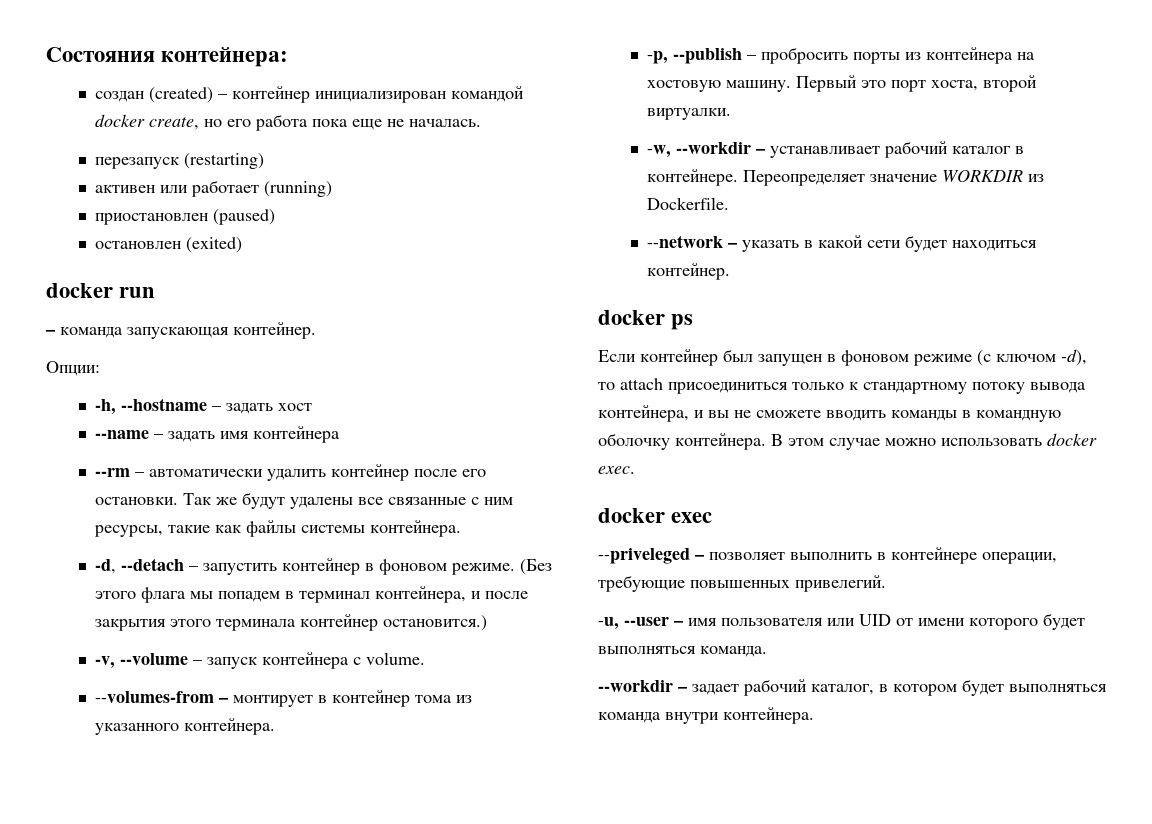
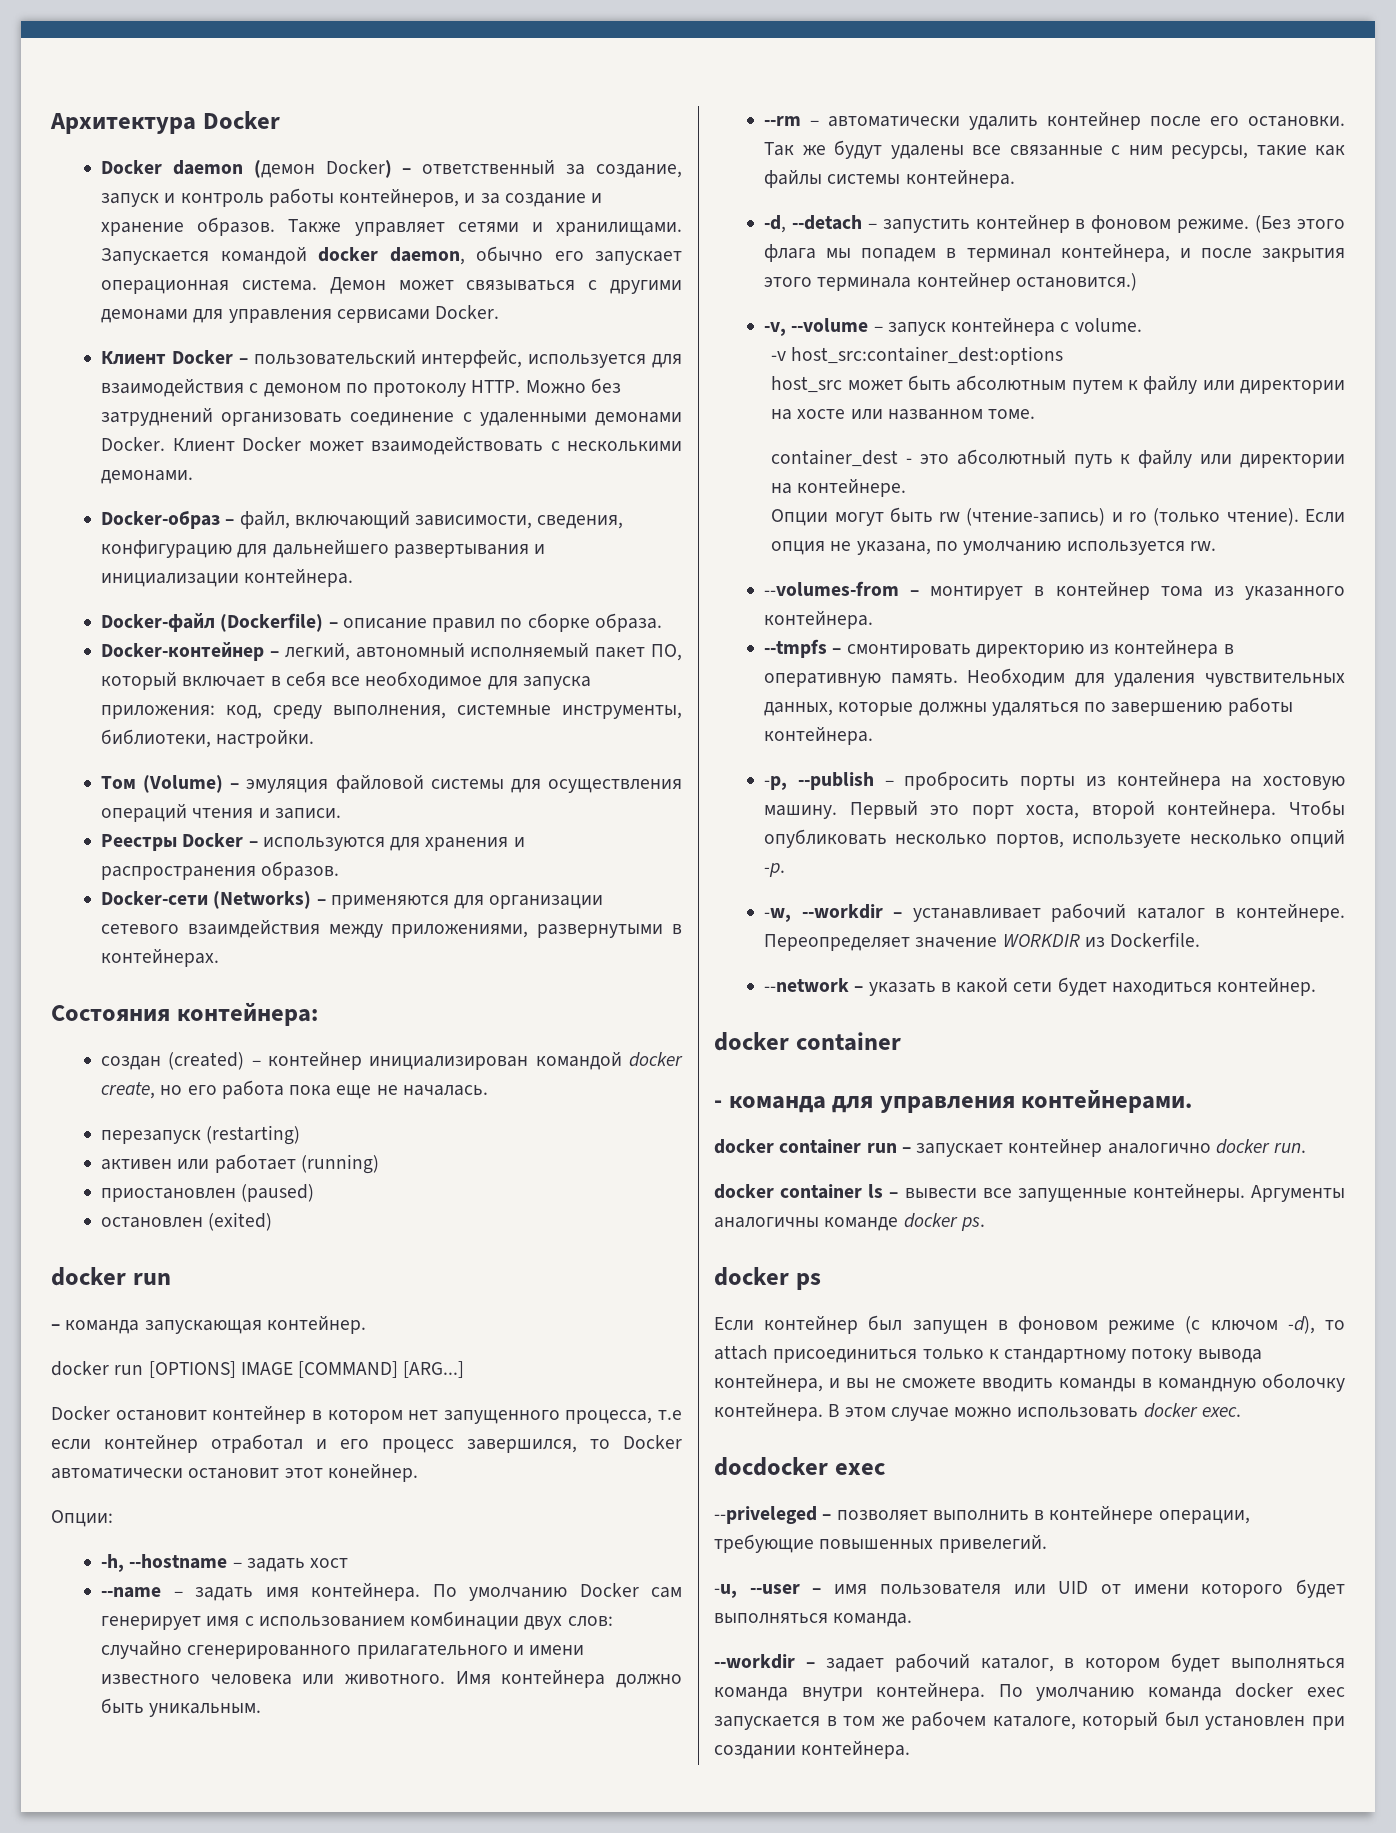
+ Архитектура Docker
+ Docker daemon (демон Docker) – ответственный за создание, запуск и контроль работы контейнеров, и за создание и хранение образов. Также управляет сетями и хранилищами. Запускается командой docker daemon, обычно его запускает операционная система. Демон может связываться с другими демонами для управления сервисами Docker.
+ Клиент Docker – пользовательский интерфейс, используется для взаимодействия с демоном по протоколу HTTP. Можно без затруднений организовать соединение с удаленными демонами Docker. Клиент Docker может взаимодействовать с несколькими демонами.
+ Docker-образ – файл, включающий зависимости, сведения, конфигурацию для дальнейшего развертывания и инициализации контейнера.
+ Docker-файл (Dockerfile) – описание правил по сборке образа.
+ Docker-контейнер – легкий, автономный исполняемый пакет ПО, который включает в себя все необходимое для запуска приложения: код, среду выполнения, системные инструменты, библиотеки, настройки.
+ Том (Volume) – эмуляция файловой системы для осуществления операций чтения и записи.
+ Реестры Docker – используются для хранения и распространения образов.
+ Docker-сети (Networks) – применяются для организации сетевого взаимдействия между приложениями, развернутыми в контейнерах.
+ docker run [OPTIONS] IMAGE [COMMAND] [ARG...]
+ Docker остановит контейнер в котором нет запущенного процесса, т.е если контейнер отработал и его процесс завершился, то Docker автоматически остановит этот конейнер.
- --name – задать имя контейнера
+ --name – задать имя контейнера. По умолчанию Docker сам генерирует имя с использованием комбинации двух слов: случайно сгенерированного прилагательного и имени известного человека или животного. Имя контейнера должно быть уникальным.
+ -v host_src:container_dest:options
+ host_src может быть абсолютным путем к файлу или директории на хосте или названном томе.
+ container_dest - это абсолютный путь к файлу или директории на контейнере.
+ Опции могут быть rw (чтение-запись) и ro (только чтение). Если опция не указана, по умолчанию используется rw.
+ --tmpfs – смонтировать директорию из контейнера в оперативную память. Необходим для удаления чувствительных данных, которые должны удаляться по завершению работы контейнера.
- Первый это порт хоста, второй виртуалки.
+ Первый это порт хоста, второй контейнера. Чтобы опубликовать несколько портов, используете несколько опций -p.
  --network – указать в какой сети будет находиться контейнер.
+ docker container
+ - команда для управления контейнерами.
+ docker container run – запускает контейнер аналогично docker run.
+ docker container ls – вывести все запущенные контейнеры. Аргументы аналогичны команде docker ps.
- docker exec
+ docdocker exec
+ По умолчанию команда docker exec запускается в том же рабочем каталоге, который был установлен при создании контейнера.

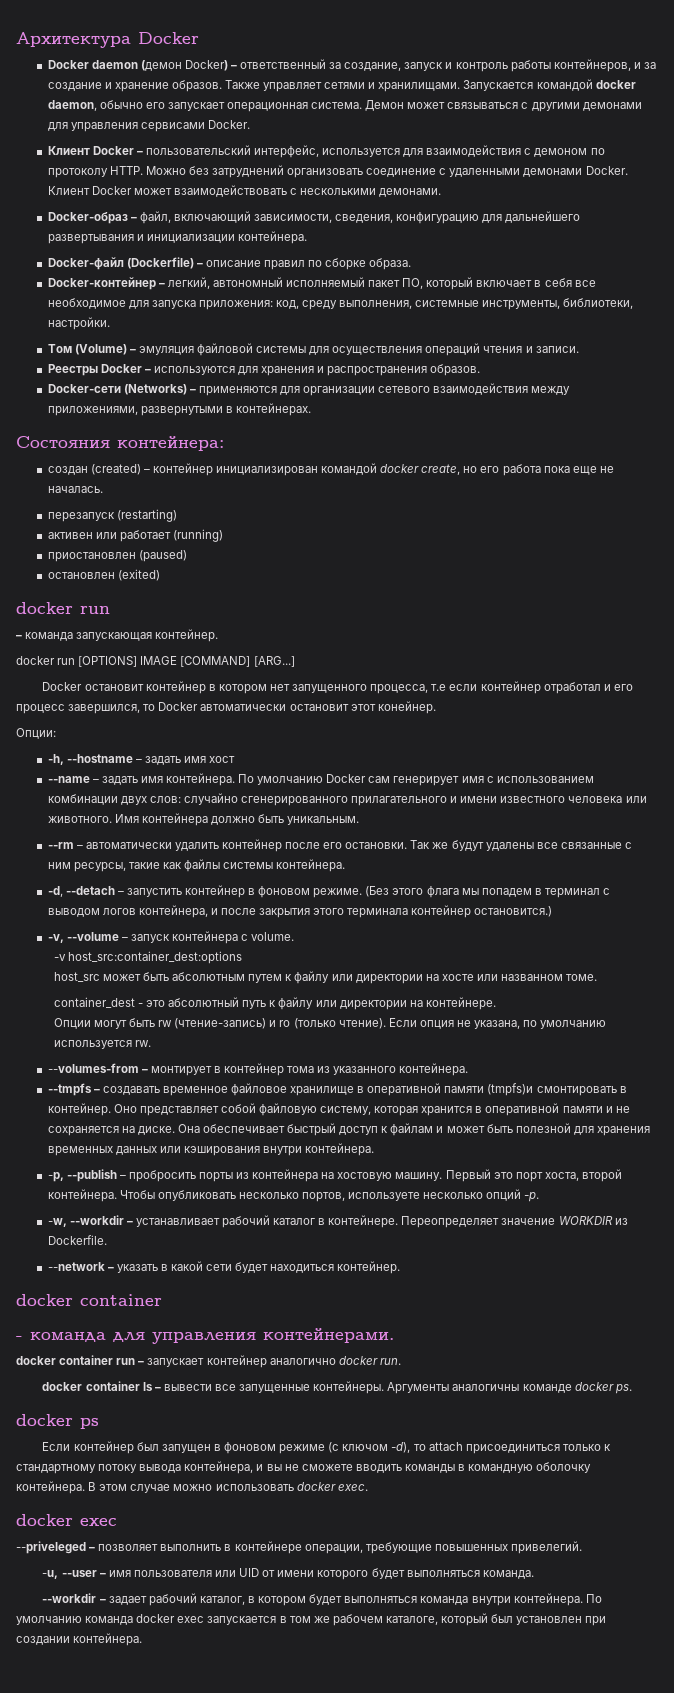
- Docker-сети (Networks) – применяются для организации сетевого взаимдействия между приложениями, развернутыми в контейнерах.
+ Docker-сети (Networks) – применяются для организации сетевого взаимодействия между приложениями, развернутыми в контейнерах.
- -h, --hostname – задать хост
+ -h, --hostname – задать имя хост
- (Без этого флага мы попадем в терминал контейнера, и после закрытия этого терминала контейнер остановится.)
+ (Без этого флага мы попадем в терминал с выводом логов контейнера, и после закрытия этого терминала контейнер остановится.)
- --tmpfs – смонтировать директорию из контейнера в оперативную память. Необходим для удаления чувствительных данных, которые должны удаляться по завершению работы контейнера.
+ --tmpfs – создавать временное файловое хранилище в оперативной памяти (tmpfs)и смонтировать в контейнер. Оно представляет собой файловую систему, которая хранится в оперативной памяти и не сохраняется на диске. Она обеспечивает быстрый доступ к файлам и может быть полезной для хранения временных данных или кэширования внутри контейнера.
  В этом случае можно использовать docker exec.
- docdocker exec
+ docker exec

